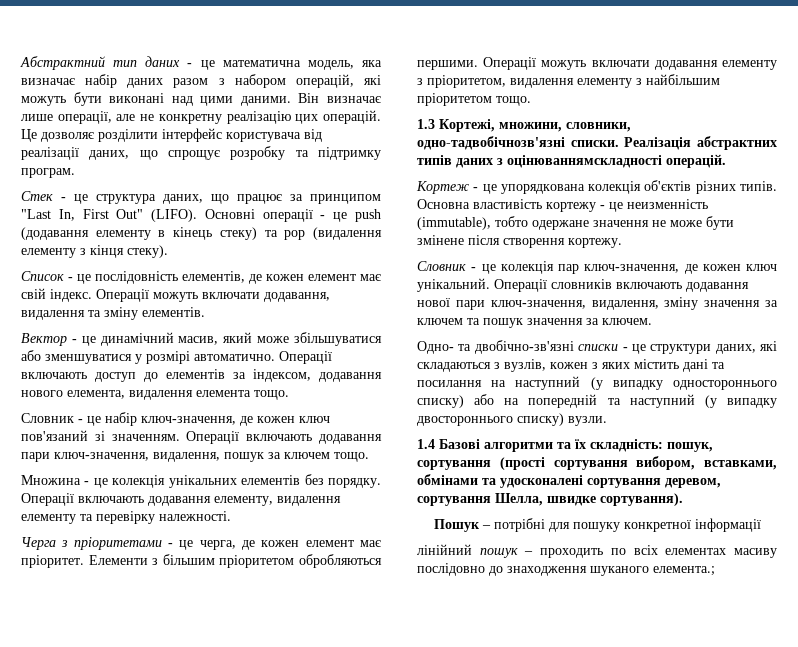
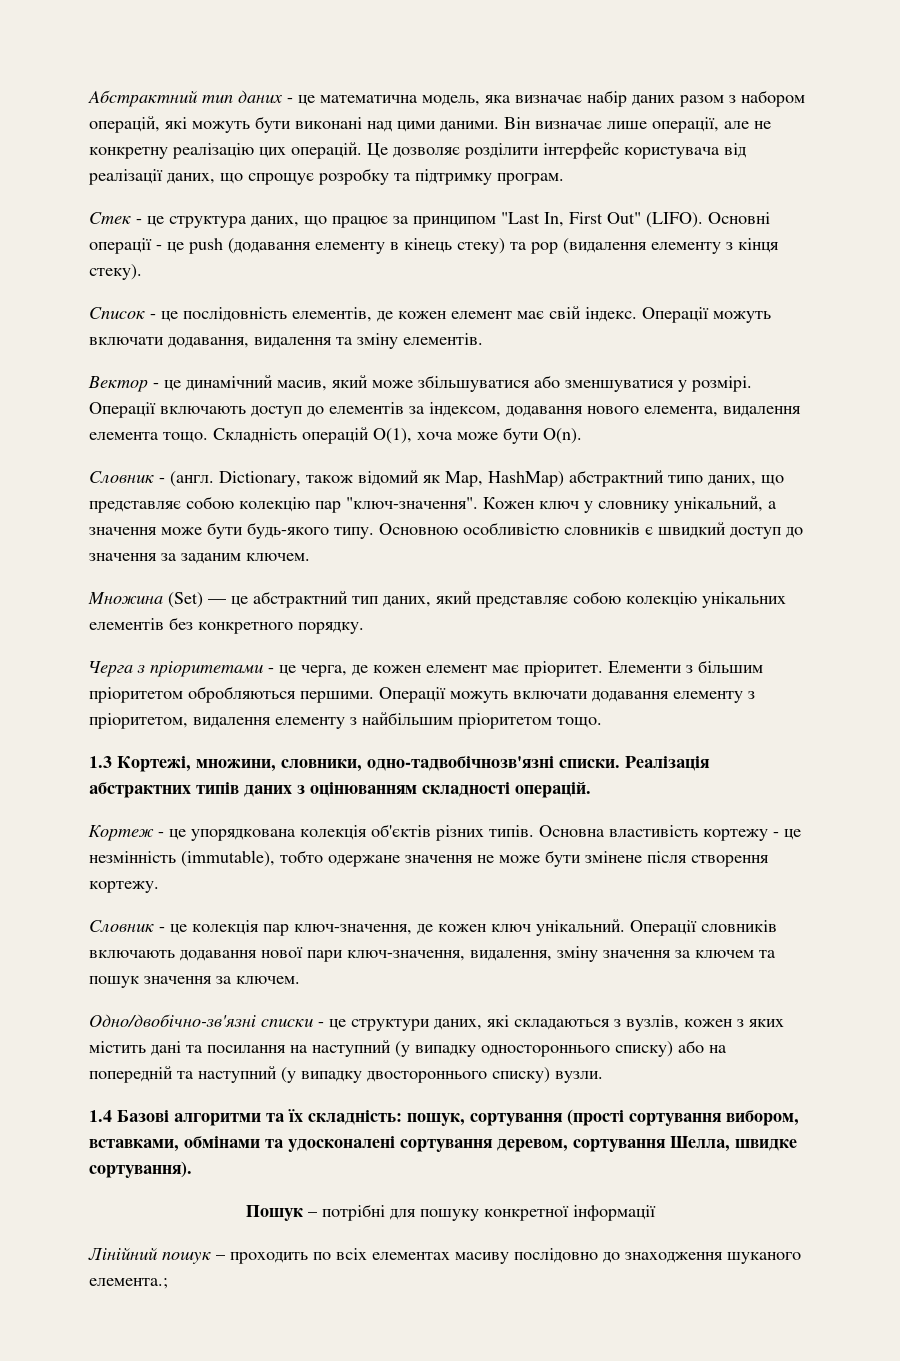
- Вектор - це динамічний масив, який може збільшуватися або зменшуватися у розмірі автоматично.
+ Вектор - це динамічний масив, який може збільшуватися або зменшуватися у розмірі.
- Операції включають доступ до елементів за індексом, додавання нового елемента, видалення елемента тощо.
- Словник - це набір ключ-значення, де кожен ключ пов'язаний зі значенням. Операції включають додавання пари ключ-значення, видалення, пошук за ключем тощо.
- Множина - це колекція унікальних елементів без порядку. Операції включають додавання елементу, видалення елементу та перевірку належності.
+ Операції включають доступ до елементів за індексом, додавання нового елемента, видалення елемента тощо. Складність операцій O(1), хоча може бути O(n).
+ Словник - (англ. Dictionary, також відомий як Map, HashMap) абстрактний типо даних, що представляє собою колекцію пар "ключ-значення". Кожен ключ у словнику унікальний, а значення може бути будь-якого типу. Основною особливістю словників є швидкий доступ до значення за заданим ключем.
+ Множина (Set) — це абстрактний тип даних, який представляє собою колекцію унікальних елементів без конкретного порядку.
- Реалізація абстрактних типів даних з оцінюваннямскладності операцій.
+ Реалізація абстрактних типів даних з оцінюванням складності операцій.
- Основна властивість кортежу - це неизменність (immutable), тобто одержане значення не може бути змінене після створення кортежу.
+ Основна властивість кортежу - це незмінність (immutable), тобто одержане значення не може бути змінене після створення кортежу.
- Одно- та двобічно-зв'язні списки - це структури даних, які складаються з вузлів, кожен з яких містить дані та посилання на наступний (у випадку одностороннього списку) або на попередній та наступний (у випадку двостороннього списку) вузли.
+ Одно/двобічно-зв'язні списки - це структури даних, які складаються з вузлів, кожен з яких містить дані та посилання на наступний (у випадку одностороннього списку) або на попередній та наступний (у випадку двостороннього списку) вузли.
- лінійний пошук – проходить по всіх елементах масиву послідовно до знаходження шуканого елемента.;
+ Лінійний пошук – проходить по всіх елементах масиву послідовно до знаходження шуканого елемента.;

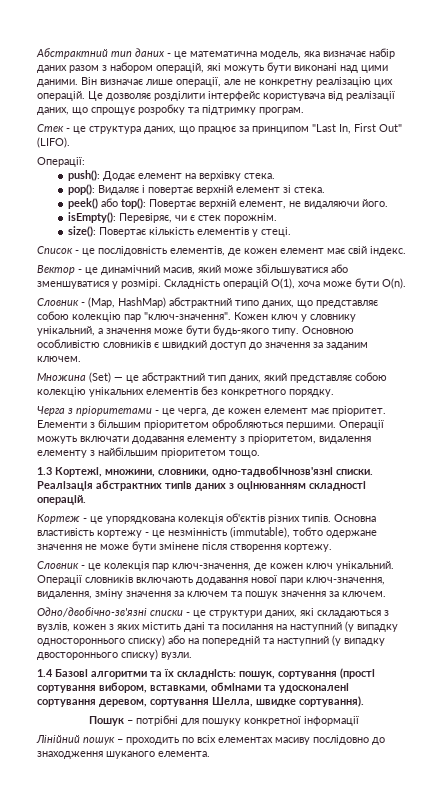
- Стек - це структура даних, що працює за принципом "Last In, First Out" (LIFO). Основні операції - це push (додавання елементу в кінець стеку) та pop (видалення елементу з кінця стеку).
+ Стек - це структура даних, що працює за принципом "Last In, First Out" (LIFO).
+ Операції:
+ push(): Додає елемент на верхівку стека.
+ pop(): Видаляє і повертає верхній елемент зі стека.
+ peek() або top(): Повертає верхній елемент, не видаляючи його.
+ isEmpty(): Перевіряє, чи є стек порожнім.
+ size(): Повертає кількість елементів у стеці.
- Операції можуть включати додавання, видалення та зміну елементів.
- Операції включають доступ до елементів за індексом, додавання нового елемента, видалення елемента тощо.
- Словник - (англ. Dictionary, також відомий як Map, HashMap) абстрактний типо даних, що представляє собою колекцію пар "ключ-значення".
+ Словник - (Map, HashMap) абстрактний типо даних, що представляє собою колекцію пар "ключ-значення".
- Лінійний пошук – проходить по всіх елементах масиву послідовно до знаходження шуканого елемента.;
+ Лінійний пошук – проходить по всіх елементах масиву послідовно до знаходження шуканого елемента.

